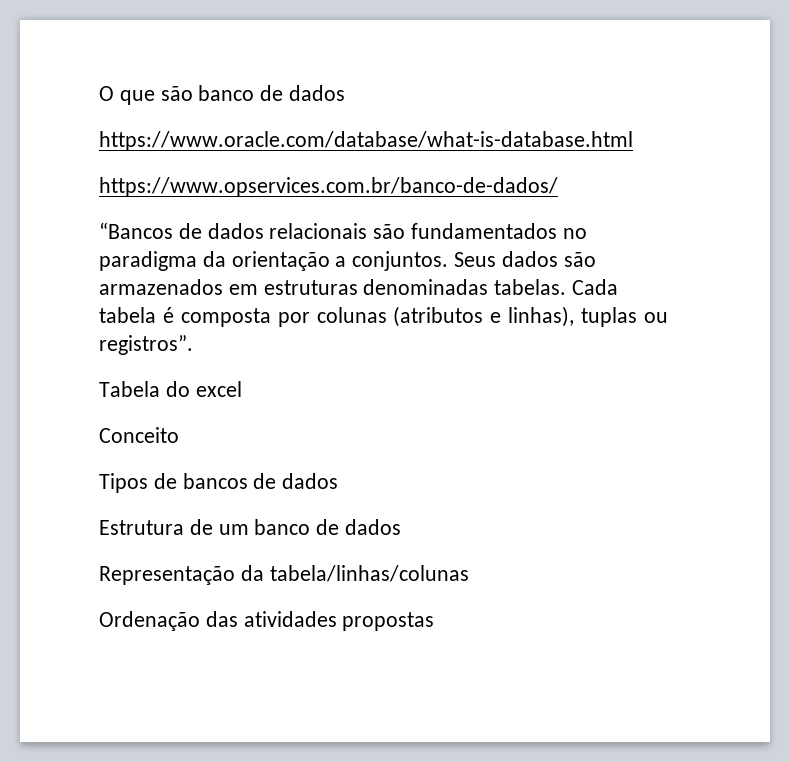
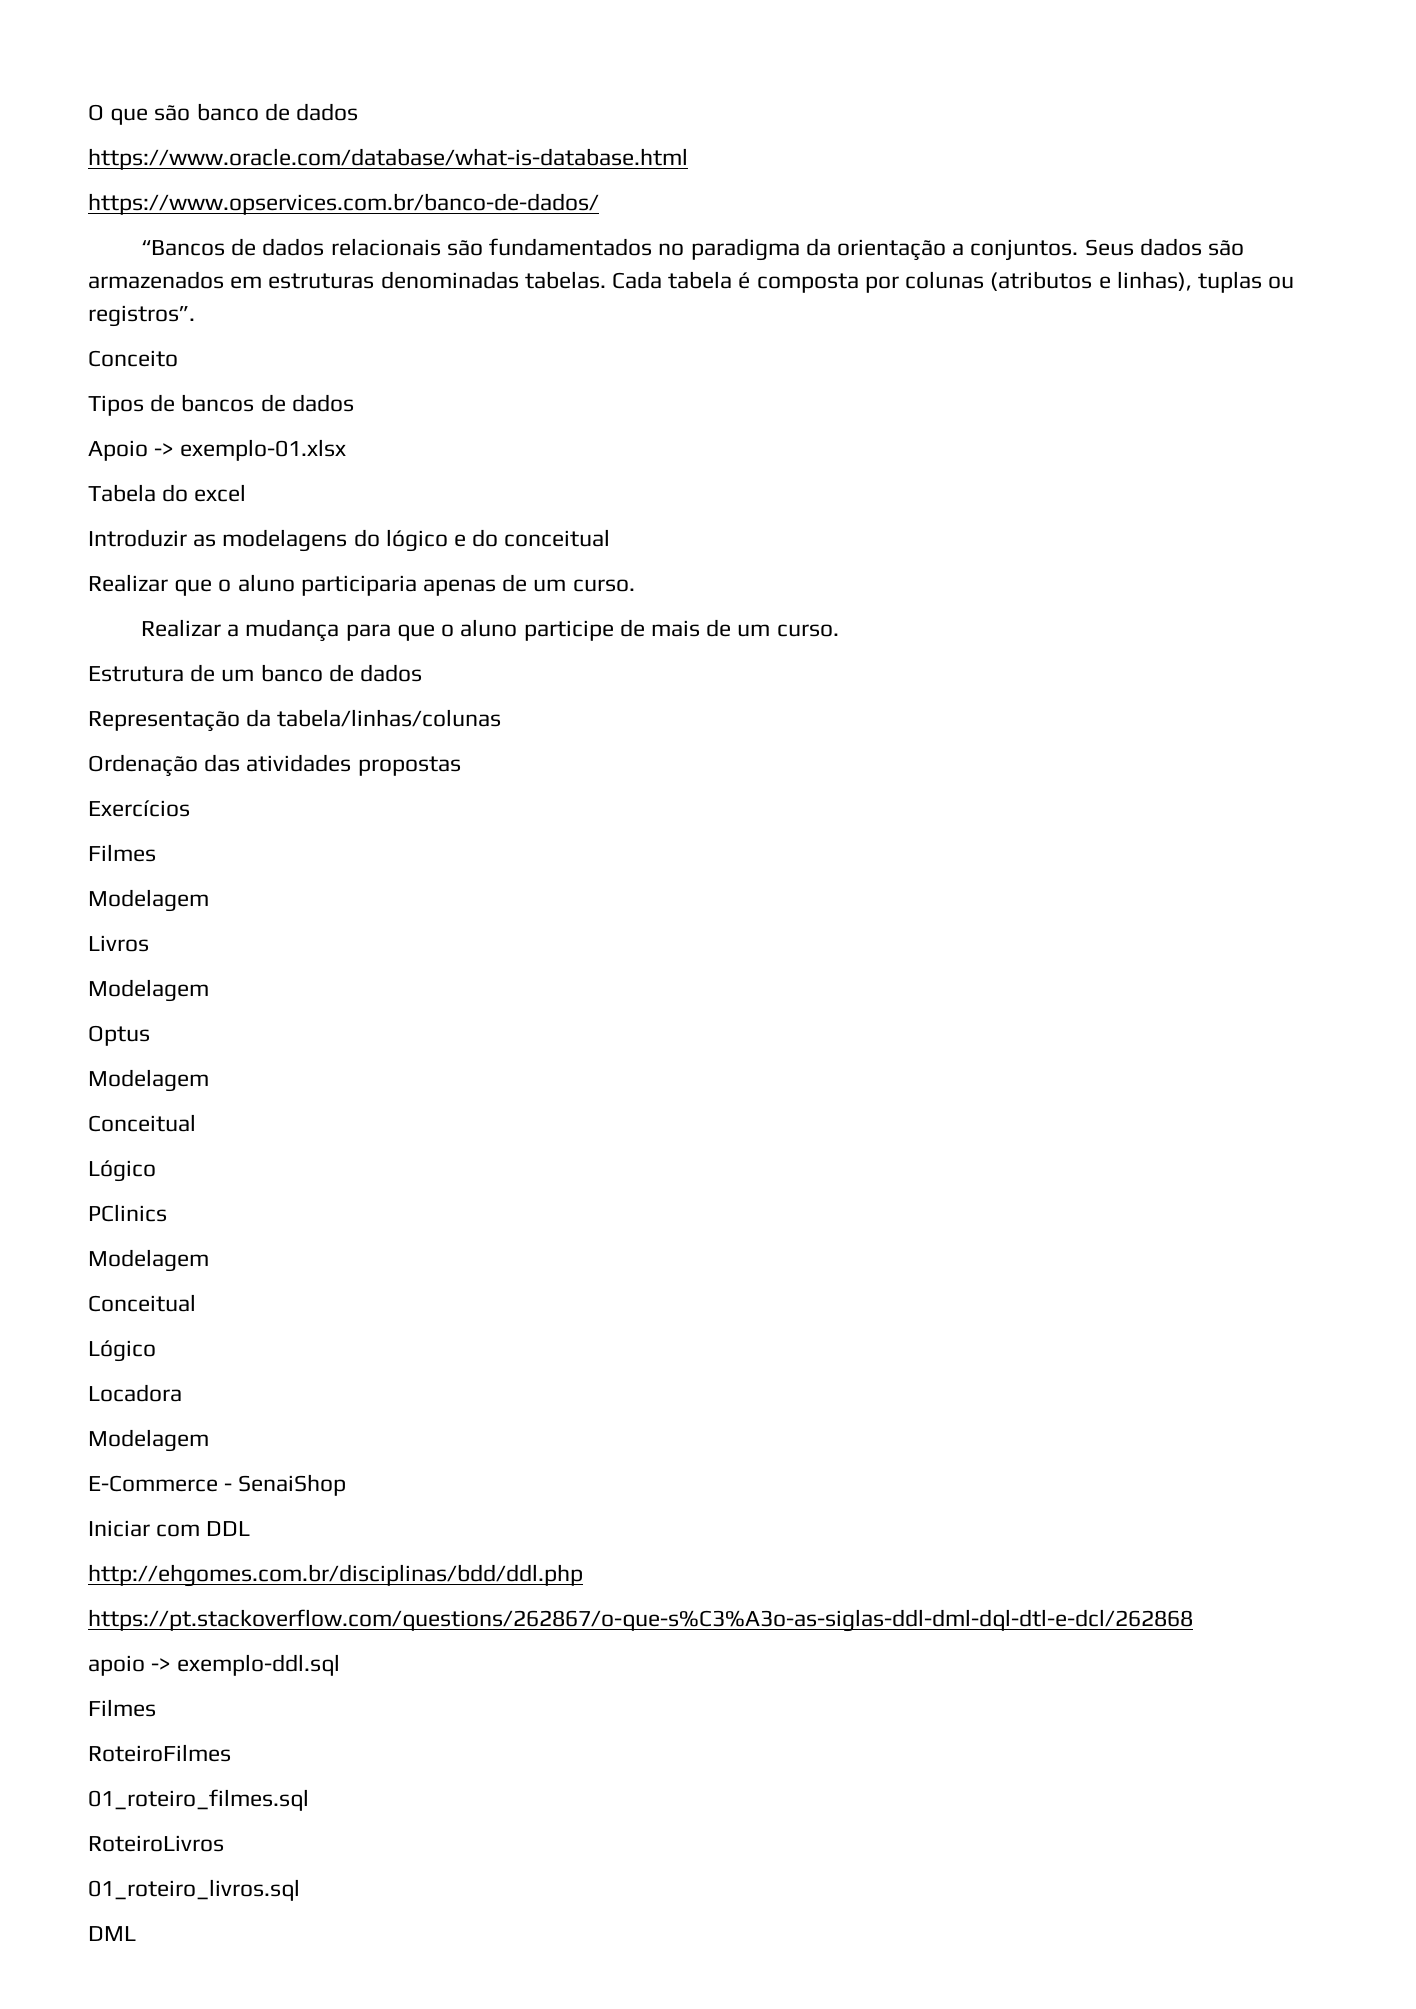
- Tabela do excel
+ Apoio -> exemplo-01.xlsx
+ Tabela do excel
+ Introduzir as modelagens do lógico e do conceitual
+ Realizar que o aluno participaria apenas de um curso.
+ Realizar a mudança para que o aluno participe de mais de um curso.
+ Exercícios
+ Filmes
+ Modelagem
+ Livros
+ Modelagem
+ Optus
+ Modelagem
+ Conceitual
+ Lógico
+ PClinics
+ Modelagem
+ Conceitual
+ Lógico
+ Locadora
+ Modelagem
+ E-Commerce - SenaiShop
+ Iniciar com DDL
+ http://ehgomes.com.br/disciplinas/bdd/ddl.php
+ https://pt.stackoverflow.com/questions/262867/o-que-s%C3%A3o-as-siglas-ddl-dml-dql-dtl-e-dcl/262868
+ apoio -> exemplo-ddl.sql
+ Filmes
+ RoteiroFilmes
+ 01_roteiro_filmes.sql
+ RoteiroLivros
+ 01_roteiro_livros.sql
+ DML

